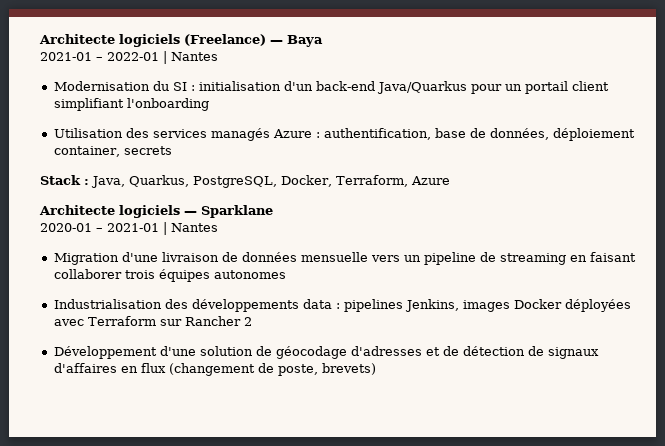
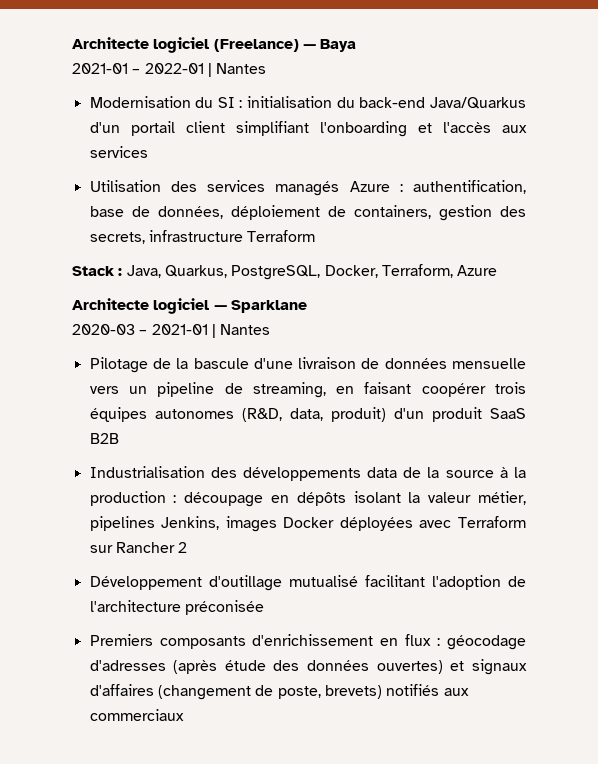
- Architecte logiciels (Freelance) — Baya
+ Architecte logiciel (Freelance) — Baya
- Modernisation du SI : initialisation d'un back-end Java/Quarkus pour un portail client simplifiant l'onboarding
+ Modernisation du SI : initialisation du back-end Java/Quarkus d'un portail client simplifiant l'onboarding et l'accès aux services
- Utilisation des services managés Azure : authentification, base de données, déploiement container, secrets
+ Utilisation des services managés Azure : authentification, base de données, déploiement de containers, gestion des secrets, infrastructure Terraform
- Architecte logiciels — Sparklane
+ Architecte logiciel — Sparklane
- 2020-01 – 2021-01 | Nantes
+ 2020-03 – 2021-01 | Nantes
- Migration d'une livraison de données mensuelle vers un pipeline de streaming en faisant collaborer trois équipes autonomes
- Industrialisation des développements data : pipelines Jenkins, images Docker déployées avec Terraform sur Rancher 2
+ Pilotage de la bascule d'une livraison de données mensuelle vers un pipeline de streaming, en faisant coopérer trois équipes autonomes (R&D, data, produit) d'un produit SaaS B2B
+ Industrialisation des développements data de la source à la production : découpage en dépôts isolant la valeur métier, pipelines Jenkins, images Docker déployées avec Terraform sur Rancher 2
- Développement d'une solution de géocodage d'adresses et de détection de signaux d'affaires en flux (changement de poste, brevets)
+ Développement d'outillage mutualisé facilitant l'adoption de l'architecture préconisée
+ Premiers composants d'enrichissement en flux : géocodage d'adresses (après étude des données ouvertes) et signaux d'affaires (changement de poste, brevets) notifiés aux commerciaux

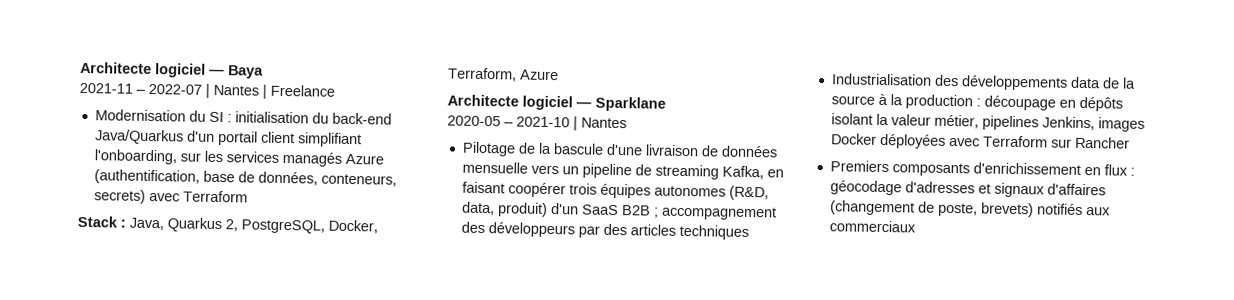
- Architecte logiciel (Freelance) — Baya
+ Architecte logiciel — Baya
- 2021-01 – 2022-01 | Nantes
+ 2021-11 – 2022-07 | Nantes | Freelance
- Modernisation du SI : initialisation du back-end Java/Quarkus d'un portail client simplifiant l'onboarding et l'accès aux services
- Utilisation des services managés Azure : authentification, base de données, déploiement de containers, gestion des secrets, infrastructure Terraform
+ Modernisation du SI : initialisation du back-end Java/Quarkus d'un portail client simplifiant l'onboarding, sur les services managés Azure (authentification, base de données, conteneurs, secrets) avec Terraform
- Stack : Java, Quarkus, PostgreSQL, Docker, Terraform, Azure
+ Stack : Java, Quarkus 2, PostgreSQL, Docker, Terraform, Azure
- 2020-03 – 2021-01 | Nantes
+ 2020-05 – 2021-10 | Nantes
- Pilotage de la bascule d'une livraison de données mensuelle vers un pipeline de streaming, en faisant coopérer trois équipes autonomes (R&D, data, produit) d'un produit SaaS B2B
+ Pilotage de la bascule d'une livraison de données mensuelle vers un pipeline de streaming Kafka, en faisant coopérer trois équipes autonomes (R&D, data, produit) d'un SaaS B2B ; accompagnement des développeurs par des articles techniques
- Industrialisation des développements data de la source à la production : découpage en dépôts isolant la valeur métier, pipelines Jenkins, images Docker déployées avec Terraform sur Rancher 2
- Développement d'outillage mutualisé facilitant l'adoption de l'architecture préconisée
+ Industrialisation des développements data de la source à la production : découpage en dépôts isolant la valeur métier, pipelines Jenkins, images Docker déployées avec Terraform sur Rancher
- Premiers composants d'enrichissement en flux : géocodage d'adresses (après étude des données ouvertes) et signaux d'affaires (changement de poste, brevets) notifiés aux commerciaux
+ Premiers composants d'enrichissement en flux : géocodage d'adresses et signaux d'affaires (changement de poste, brevets) notifiés aux commerciaux

